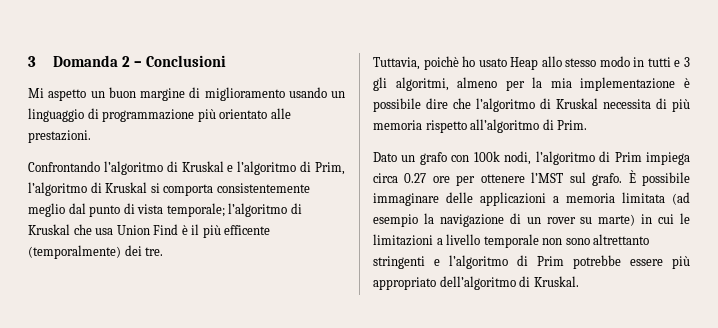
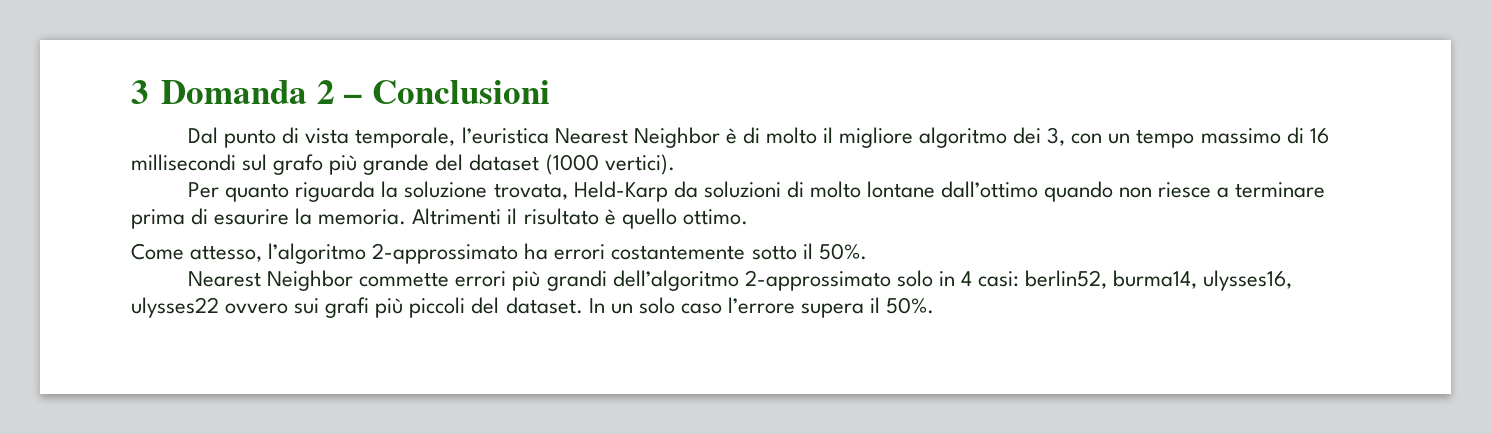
- Mi aspetto un buon margine di miglioramento usando un linguaggio di programmazione più orientato alle prestazioni.
- Confrontando l’algoritmo di Kruskal e l’algoritmo di Prim, l’algoritmo di Kruskal si comporta consistentemente meglio dal punto di vista temporale; l’algoritmo di Kruskal che usa Union Find è il più efficente (temporalmente) dei tre.
- Tuttavia, poichè ho usato Heap allo stesso modo in tutti e 3 gli algoritmi, almeno per la mia implementazione è possibile dire che l’algoritmo di Kruskal necessita di più memoria rispetto all’algoritmo di Prim.
- Dato un grafo con 100k nodi, l’algoritmo di Prim impiega circa 0.27 ore per ottenere l’MST sul grafo. È possibile immaginare delle applicazioni a memoria limitata (ad esempio la navigazione di un rover su marte) in cui le limitazioni a livello temporale non sono altrettanto stringenti e l’algoritmo di Prim potrebbe essere più appropriato dell’algoritmo di Kruskal.
+ Dal punto di vista temporale, l’euristica Nearest Neighbor è di molto il migliore algoritmo dei 3, con un tempo massimo di 16 millisecondi sul grafo più grande del dataset (1000 vertici).
+ Per quanto riguarda la soluzione trovata, Held-Karp da soluzioni di molto lontane dall’ottimo quando non riesce a terminare prima di esaurire la memoria. Altrimenti il risultato è quello ottimo.
+ Come attesso, l’algoritmo 2-approssimato ha errori costantemente sotto il 50%.
+ Nearest Neighbor commette errori più grandi dell’algoritmo 2-approssimato solo in 4 casi: berlin52, burma14, ulysses16, ulysses22 ovvero sui grafi più piccoli del dataset. In un solo caso l’errore supera il 50%.

